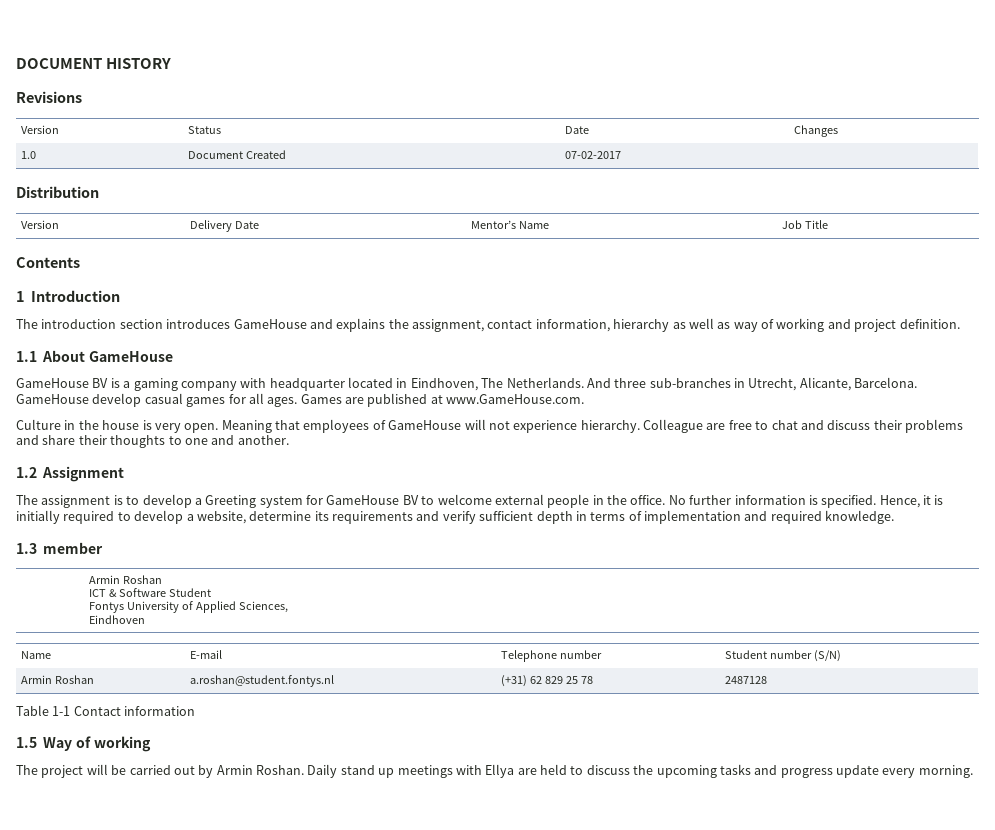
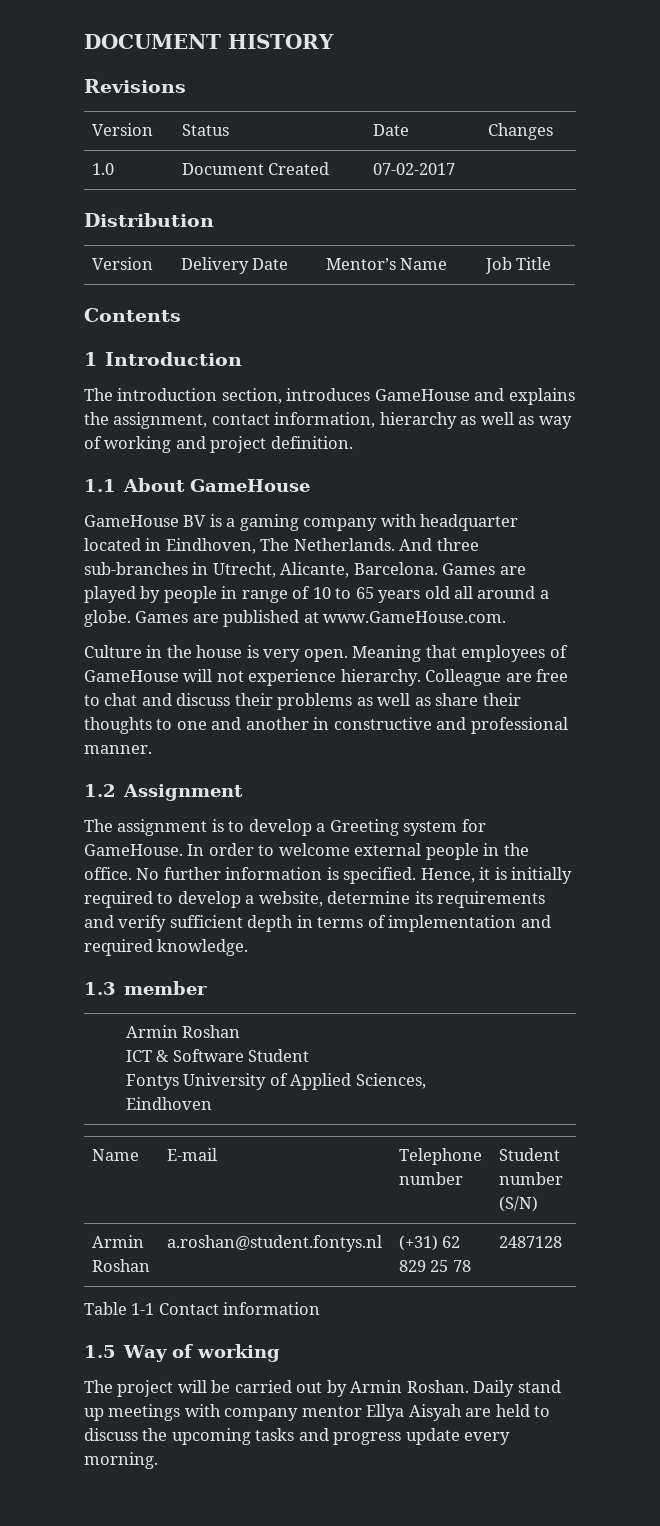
- The introduction section introduces GameHouse and explains the assignment, contact information, hierarchy as well as way of working and project definition.
+ The introduction section, introduces GameHouse and explains the assignment, contact information, hierarchy as well as way of working and project definition.
- GameHouse develop casual games for all ages.
+ Games are played by people in range of 10 to 65 years old all around a globe.
- Colleague are free to chat and discuss their problems and share their thoughts to one and another.
+ Colleague are free to chat and discuss their problems as well as share their thoughts to one and another in constructive and professional manner.
- The assignment is to develop a Greeting system for GameHouse BV to welcome external people in the office.
+ The assignment is to develop a Greeting system for GameHouse. In order to welcome external people in the office.
- Daily stand up meetings with Ellya are held to discuss the upcoming tasks and progress update every morning.
+ Daily stand up meetings with company mentor Ellya Aisyah are held to discuss the upcoming tasks and progress update every morning.

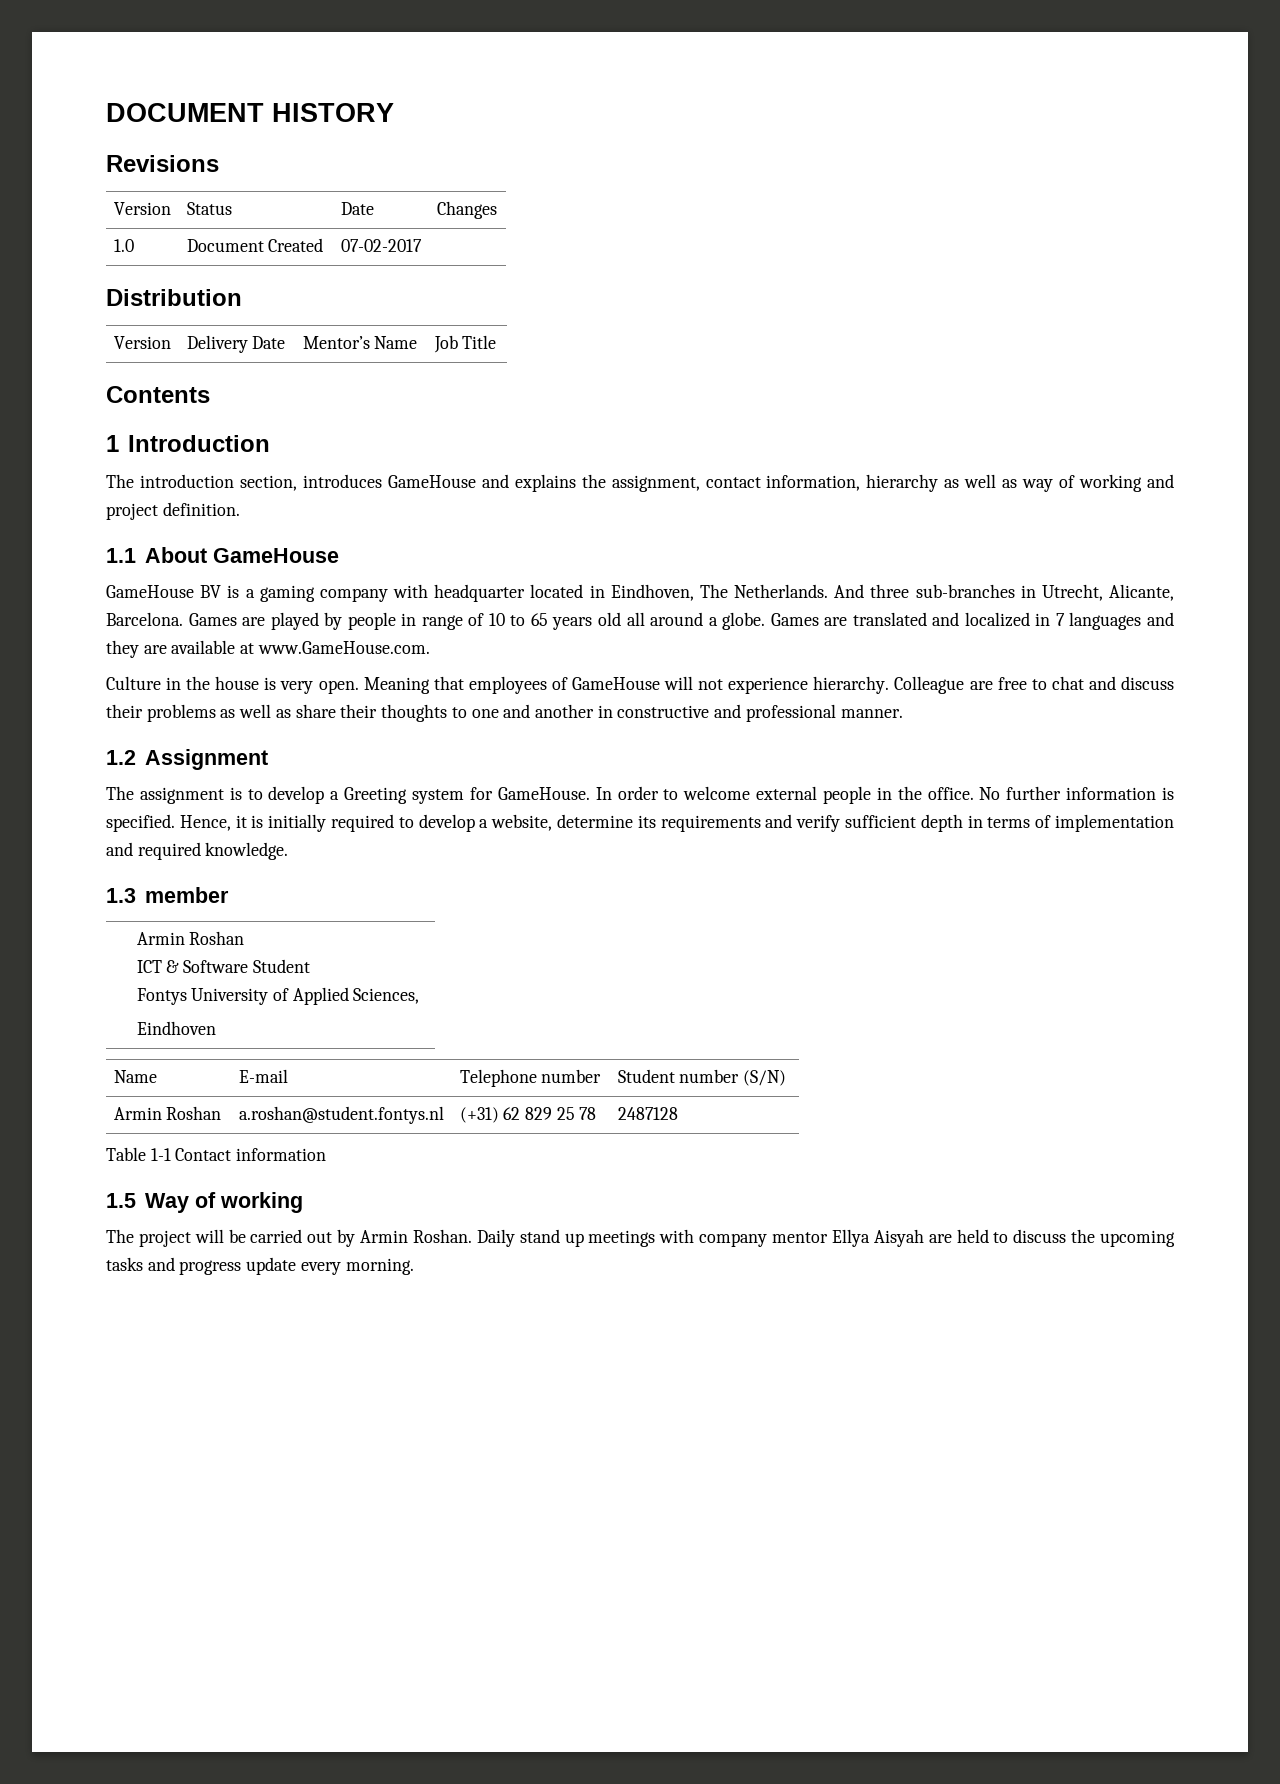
- Games are published at www.GameHouse.com.
+ Games are translated and localized in 7 languages and they are available at www.GameHouse.com.

